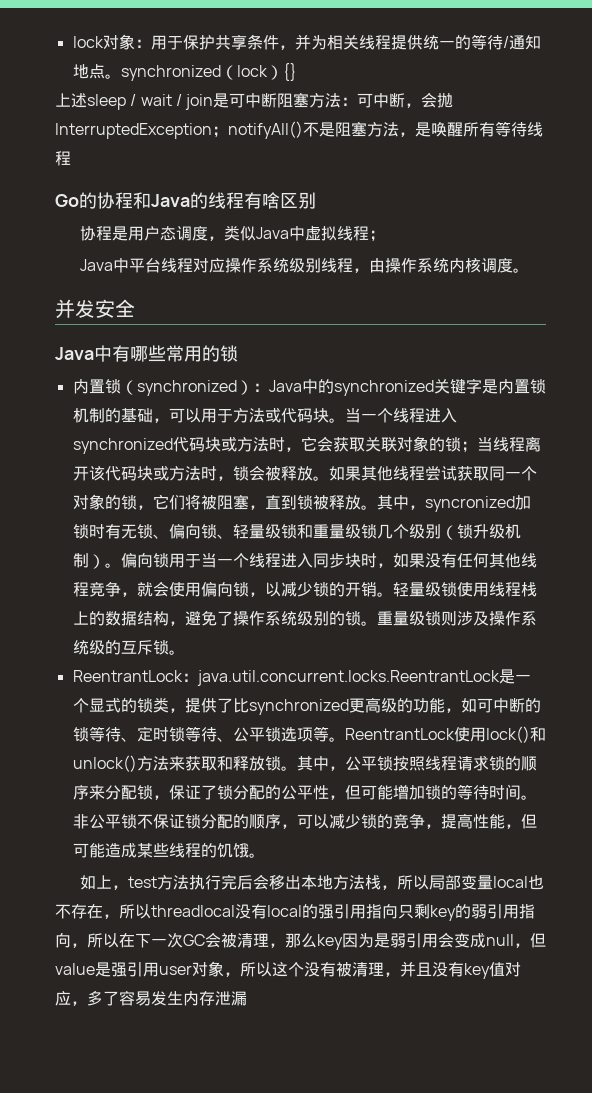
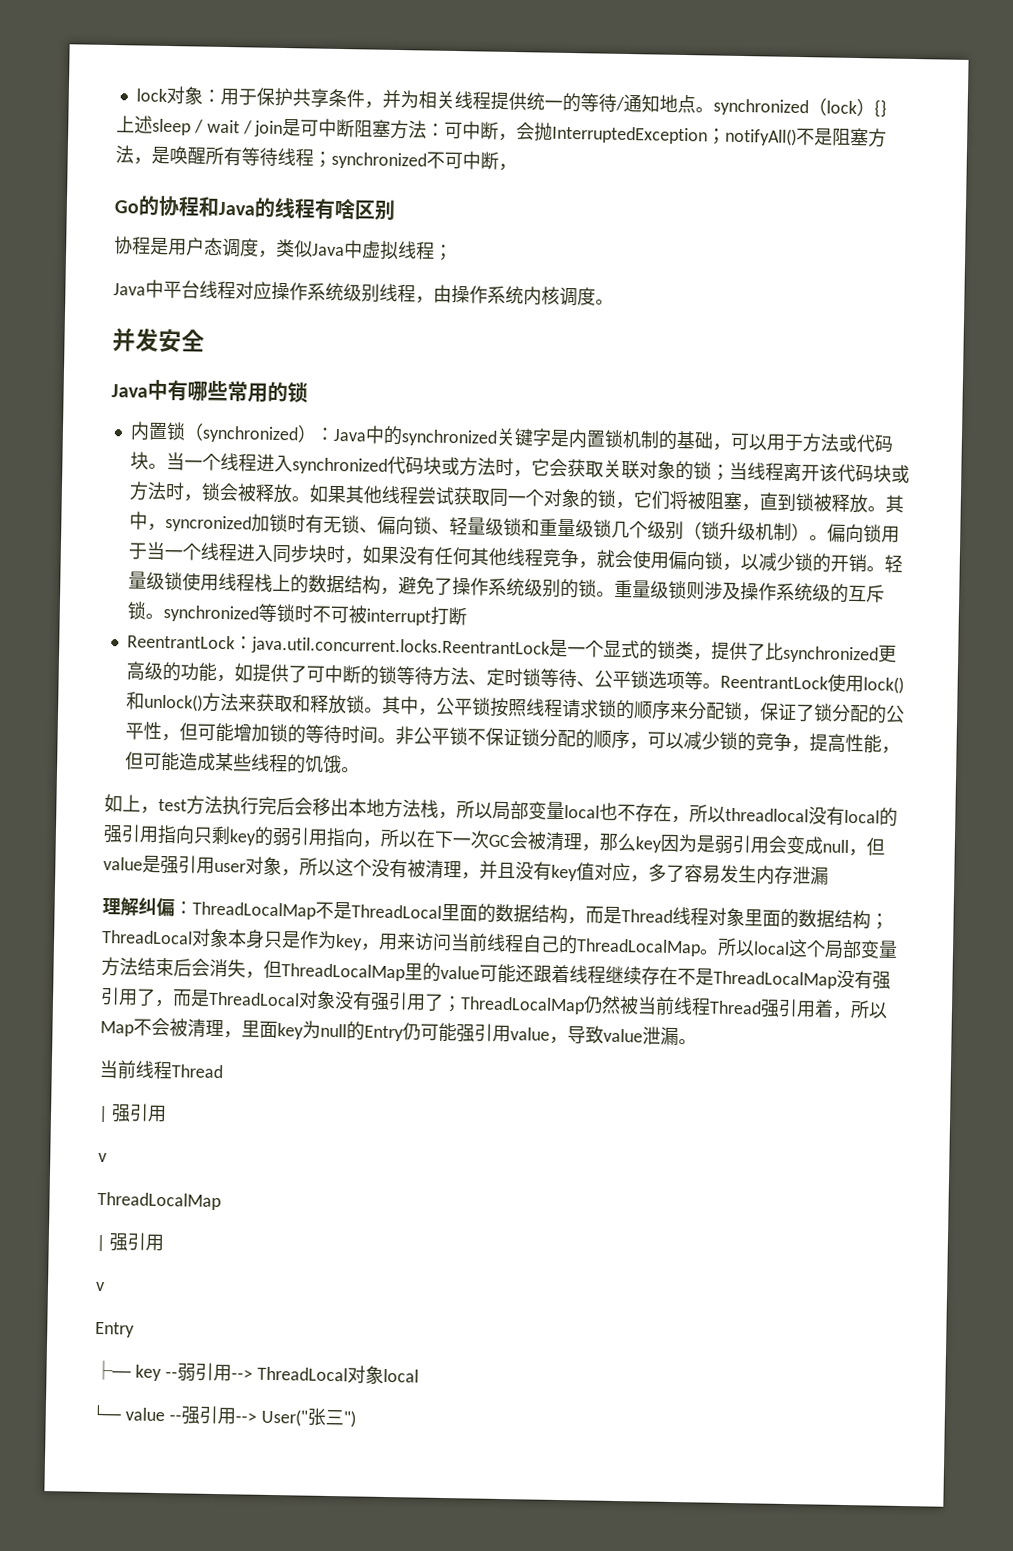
- 上述sleep / wait / join是可中断阻塞方法：可中断，会抛InterruptedException；notifyAll()不是阻塞方法，是唤醒所有等待线程
+ 上述sleep / wait / join是可中断阻塞方法：可中断，会抛InterruptedException；notifyAll()不是阻塞方法，是唤醒所有等待线程；synchronized不可中断，
- 重量级锁则涉及操作系统级的互斥锁。
+ 重量级锁则涉及操作系统级的互斥锁。synchronized等锁时不可被interrupt打断
- ReentrantLock：java.util.concurrent.locks.ReentrantLock是一个显式的锁类，提供了比synchronized更高级的功能，如可中断的锁等待、定时锁等待、公平锁选项等。
+ ReentrantLock：java.util.concurrent.locks.ReentrantLock是一个显式的锁类，提供了比synchronized更高级的功能，如提供了可中断的锁等待方法、定时锁等待、公平锁选项等。
+ 理解纠偏：ThreadLocalMap不是ThreadLocal里面的数据结构，而是Thread线程对象里面的数据结构；ThreadLocal对象本身只是作为key，用来访问当前线程自己的ThreadLocalMap。所以local这个局部变量方法结束后会消失，但ThreadLocalMap里的value可能还跟着线程继续存在不是ThreadLocalMap没有强引用了，而是ThreadLocal对象没有强引用了；ThreadLocalMap仍然被当前线程Thread强引用着，所以Map不会被清理，里面key为null的Entry仍可能强引用value，导致value泄漏。
+ 当前线程Thread
+ | 强引用
+ v
+ ThreadLocalMap
+ | 强引用
+ v
+ Entry
+ ├── key --弱引用--> ThreadLocal对象local
+ └── value --强引用--> User("张三")

